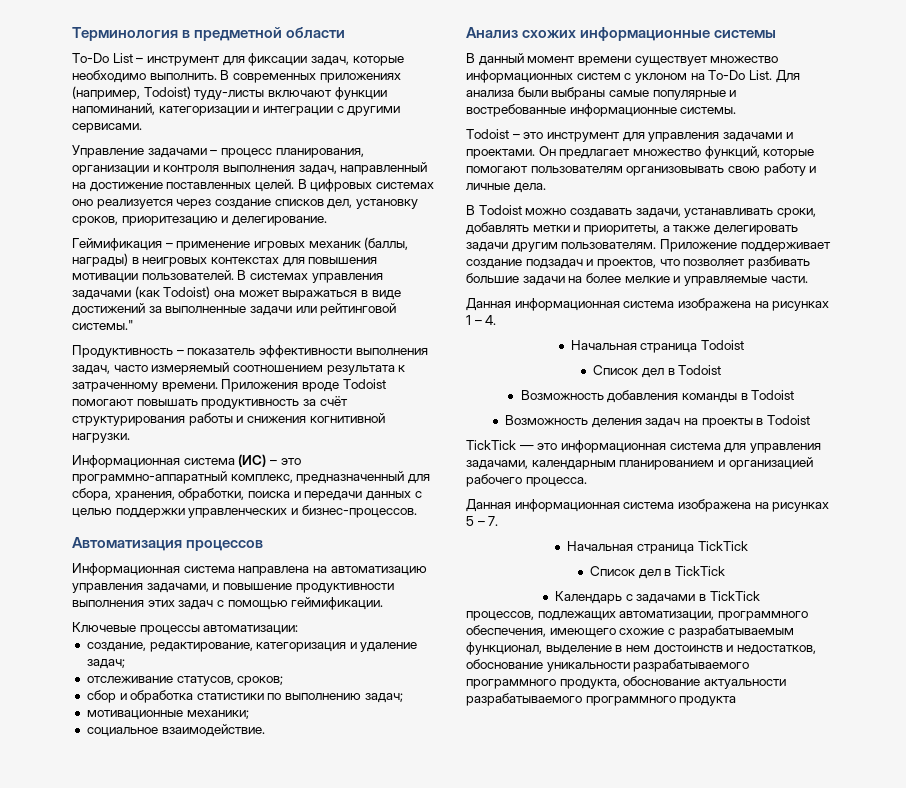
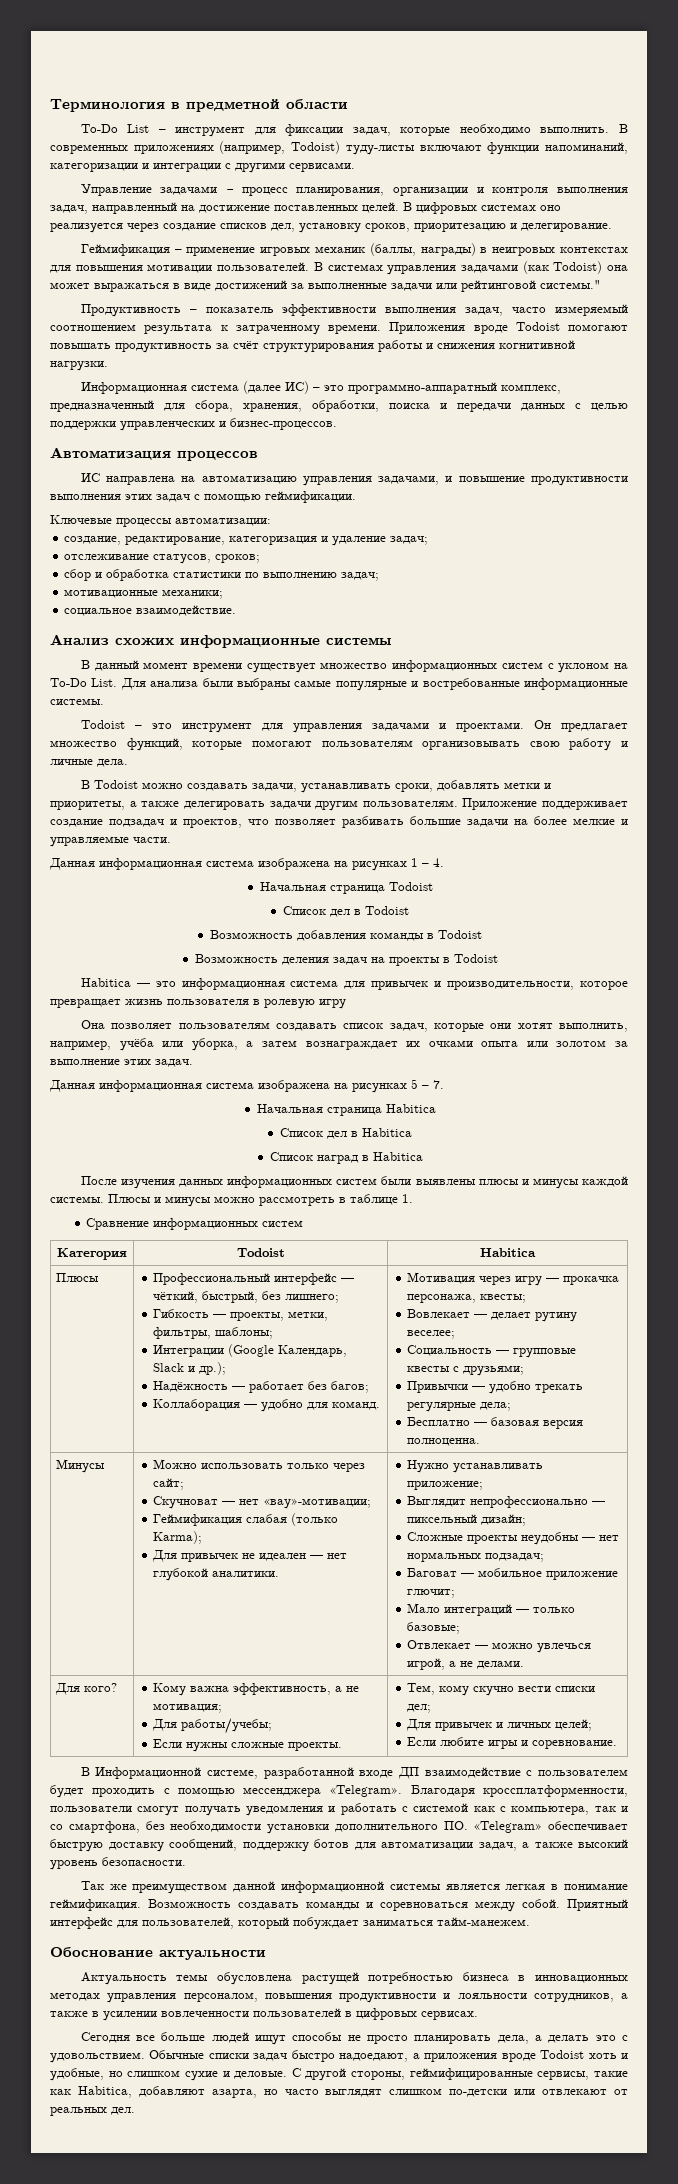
- Информационная система (ИС) – это программно-аппаратный комплекс, предназначенный для сбора, хранения, обработки, поиска и передачи данных с целью поддержки управленческих и бизнес-процессов.
+ Информационная система (далее ИС) – это программно-аппаратный комплекс, предназначенный для сбора, хранения, обработки, поиска и передачи данных с целью поддержки управленческих и бизнес-процессов.
- Информационная система направлена на автоматизацию управления задачами, и повышение продуктивности выполнения этих задач с помощью геймификации.
+ ИС направлена на автоматизацию управления задачами, и повышение продуктивности выполнения этих задач с помощью геймификации.
- TickTick — это информационная система для управления задачами, календарным планированием и организацией рабочего процесса.
+ Habitica — это информационная система для привычек и производительности, которое превращает жизнь пользователя в ролевую игру
+ Она позволяет пользователям создавать список задач, которые они хотят выполнить, например, учёба или уборка, а затем вознаграждает их очками опыта или золотом за выполнение этих задач.
- Начальная страница TickTick
- Список дел в TickTick
- Календарь с задачами в TickTick
- процессов, подлежащих автоматизации, программного обеспечения, имеющего схожие с разрабатываемым функционал, выделение в нем достоинств и недостатков, обоснование уникальности разрабатываемого программного продукта, обоснование актуальности разрабатываемого программного продукта
+ Начальная страница Habitica
+ Список дел в Habitica
+ Список наград в Habitica
+ После изучения данных информационных систем были выявлены плюсы и минусы каждой системы. Плюсы и минусы можно рассмотреть в таблице 1.
+ Сравнение информационных систем
+ Категория | Todoist | Habitica
+ Плюсы | Профессиональный интерфейс — чёткий, быстрый, без лишнего;
+ Гибкость — проекты, метки, фильтры, шаблоны;
+ Интеграции (Google Календарь, Slack и др.);
+ Надёжность — работает без багов;
+ Коллаборация — удобно для команд. | Мотивация через игру — прокачка персонажа, квесты;
+ Вовлекает — делает рутину веселее;
+ Социальность — групповые квесты с друзьями;
+ Привычки — удобно трекать регулярные дела;
+ Бесплатно — базовая версия полноценна.
+ Минусы | Можно использовать только через сайт;
+ Скучноват — нет «вау»-мотивации;
+ Геймификация слабая (только Karma);
+ Для привычек не идеален — нет глубокой аналитики. | Нужно устанавливать приложение;
+ Выглядит непрофессионально — пиксельный дизайн;
+ Сложные проекты неудобны — нет нормальных подзадач;
+ Баговат — мобильное приложение глючит;
+ Мало интеграций — только базовые;
+ Отвлекает — можно увлечься игрой, а не делами.
+ Для кого? | Кому важна эффективность, а не мотивация;
+ Для работы/учебы;
+ Если нужны сложные проекты. | Тем, кому скучно вести списки дел;
+ Для привычек и личных целей;
+ Если любите игры и соревнование.
+ В Информационной системе, разработанной входе ДП взаимодействие с пользователем будет проходить с помощью мессенджера «Telegram». Благодаря кроссплатформенности, пользователи смогут получать уведомления и работать с системой как с компьютера, так и со смартфона, без необходимости установки дополнительного ПО. «Telegram» обеспечивает быструю доставку сообщений, поддержку ботов для автоматизации задач, а также высокий уровень безопасности.
+ Так же преимуществом данной информационной системы является легкая в понимание геймификация. Возможность создавать команды и соревноваться между собой. Приятный интерфейс для пользователей, который побуждает заниматься тайм-манежем.
+ Обоснование актуальности
+ Актуальность темы обусловлена растущей потребностью бизнеса в инновационных методах управления персоналом, повышения продуктивности и лояльности сотрудников, а также в усилении вовлеченности пользователей в цифровых сервисах.
+ Сегодня все больше людей ищут способы не просто планировать дела, а делать это с удовольствием. Обычные списки задач быстро надоедают, а приложения вроде Todoist хоть и удобные, но слишком сухие и деловые. С другой стороны, геймифицированные сервисы, такие как Habitica, добавляют азарта, но часто выглядят слишком по-детски или отвлекают от реальных дел.

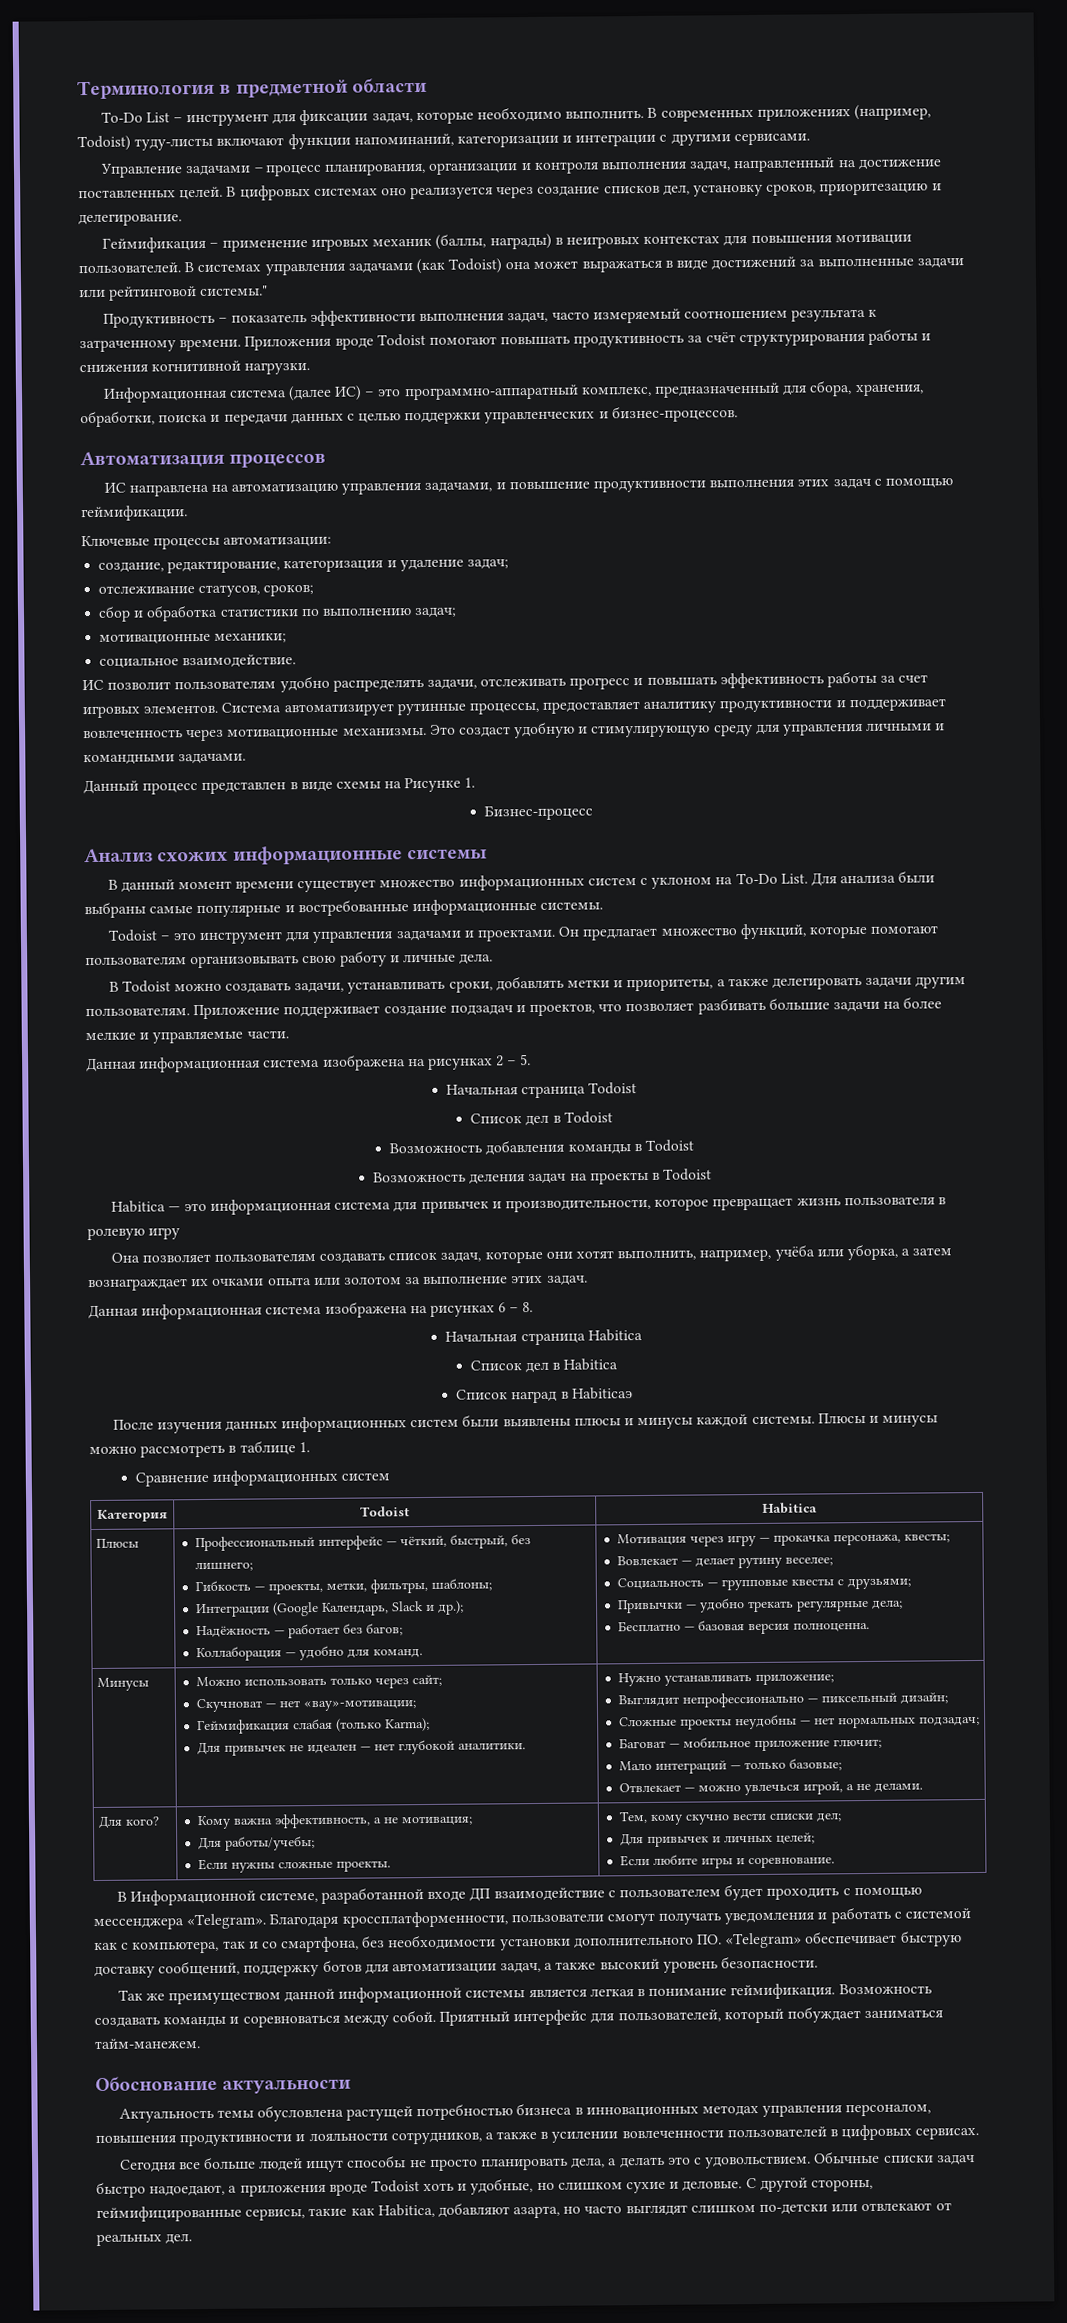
+ ИС позволит пользователям удобно распределять задачи, отслеживать прогресс и повышать эффективность работы за счет игровых элементов. Система автоматизирует рутинные процессы, предоставляет аналитику продуктивности и поддерживает вовлеченность через мотивационные механизмы. Это создаст удобную и стимулирующую среду для управления личными и командными задачами.
+ Данный процесс представлен в виде схемы на Рисунке 1.
+ Бизнес-процесс
- Данная информационная система изображена на рисунках 1 – 4.
+ Данная информационная система изображена на рисунках 2 – 5.
- Данная информационная система изображена на рисунках 5 – 7.
+ Данная информационная система изображена на рисунках 6 – 8.
- Список наград в Habitica
+ Список наград в Habiticaэ

